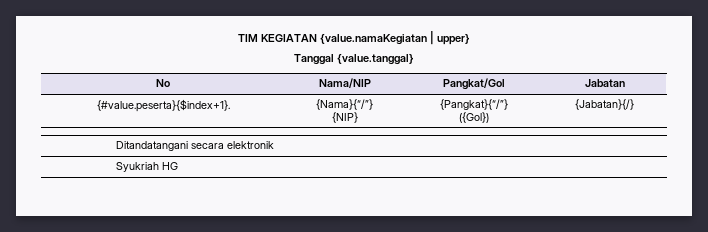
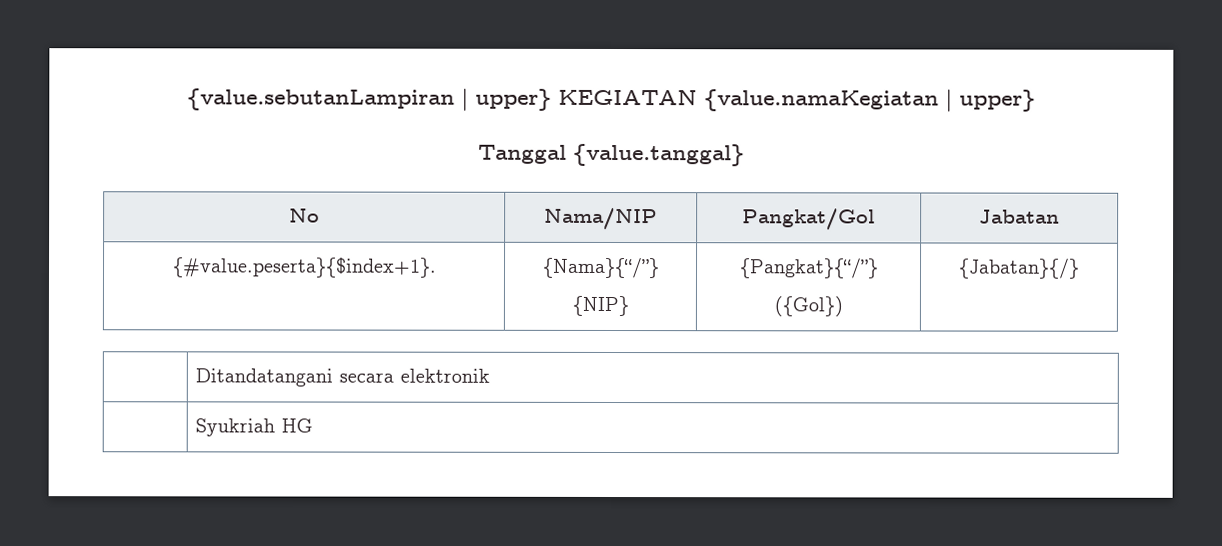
- TIM KEGIATAN {value.namaKegiatan | upper}
+ {value.sebutanLampiran | upper} KEGIATAN {value.namaKegiatan | upper}

